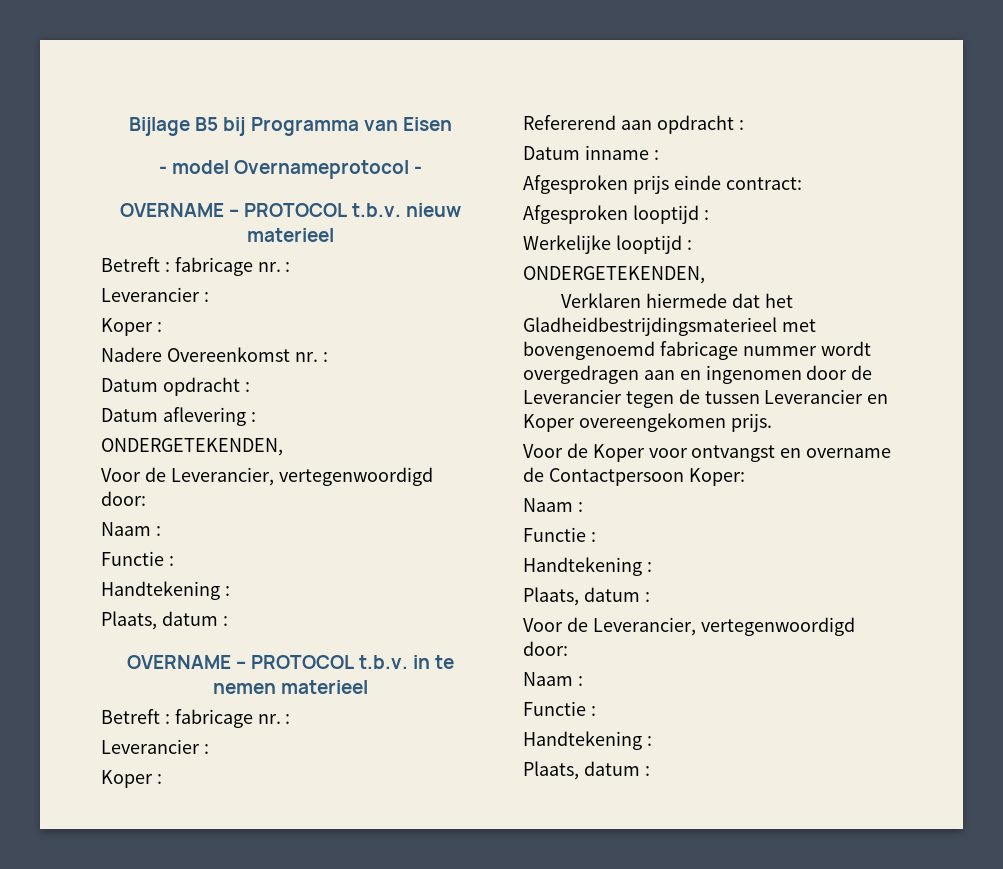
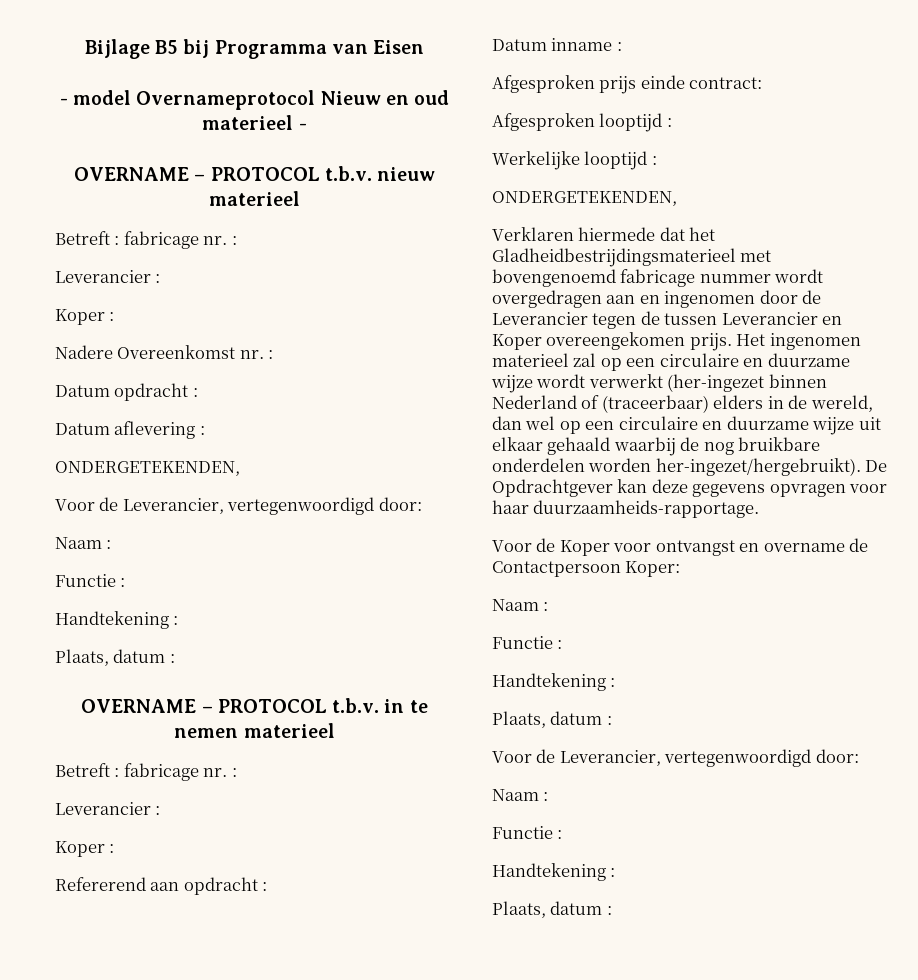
- - model Overnameprotocol -
+ - model Overnameprotocol Nieuw en oud materieel -
+ Het ingenomen materieel zal op een circulaire en duurzame wijze wordt verwerkt (her-ingezet binnen Nederland of (traceerbaar) elders in de wereld, dan wel op een circulaire en duurzame wijze uit elkaar gehaald waarbij de nog bruikbare onderdelen worden her-ingezet/hergebruikt). De Opdrachtgever kan deze gegevens opvragen voor haar duurzaamheids-rapportage.

